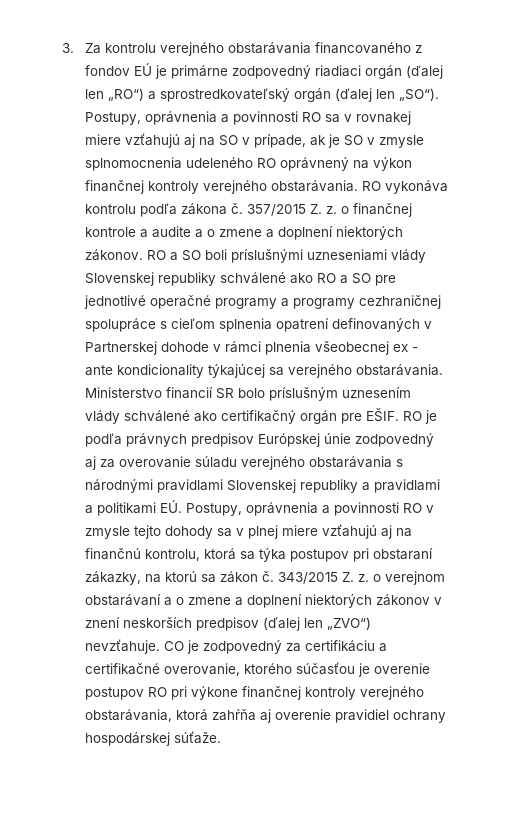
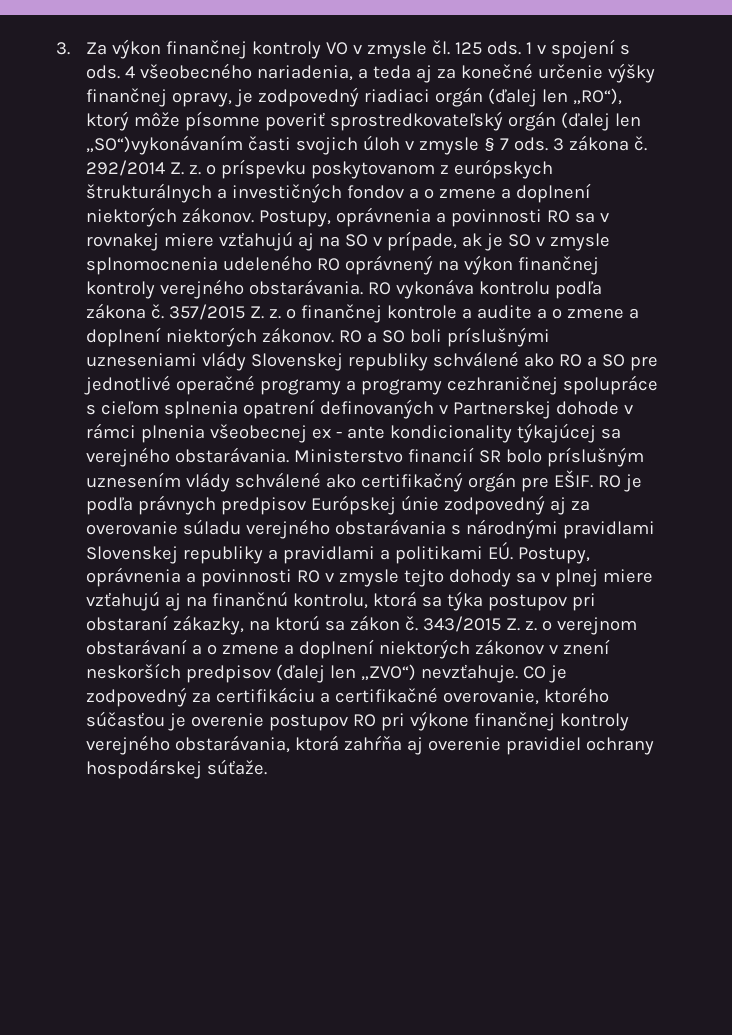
- 3. Za kontrolu verejného obstarávania financovaného z fondov EÚ je primárne zodpovedný riadiaci orgán (ďalej len „RO“) a sprostredkovateľský orgán (ďalej len „SO“).
+ 3. Za výkon finančnej kontroly VO v zmysle čl. 125 ods. 1 v spojení s ods. 4 všeobecného nariadenia, a teda aj za konečné určenie výšky finančnej opravy, je zodpovedný riadiaci orgán (ďalej len „RO“), ktorý môže písomne poveriť sprostredkovateľský orgán (ďalej len „SO“)vykonávaním časti svojich úloh v zmysle § 7 ods. 3 zákona č. 292/2014 Z. z. o príspevku poskytovanom z európskych štrukturálnych a investičných fondov a o zmene a doplnení niektorých zákonov.

